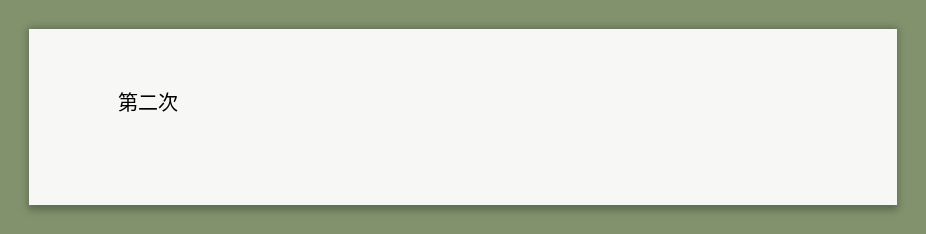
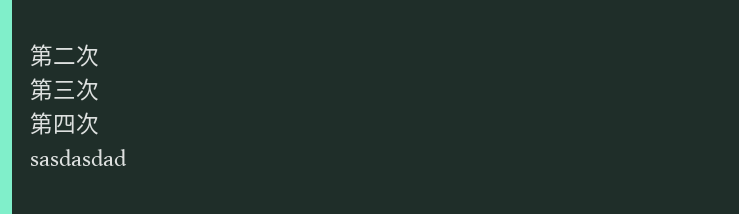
+ 第三次
+ 第四次
+ sasdasdad

